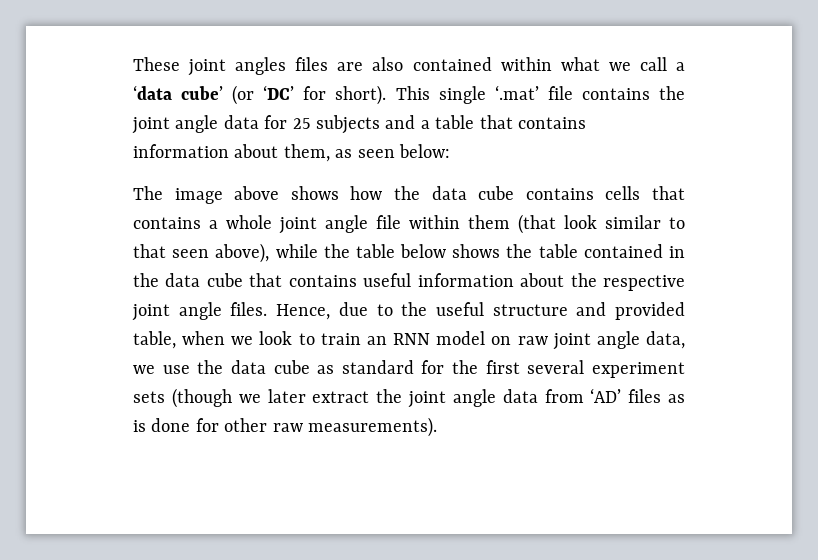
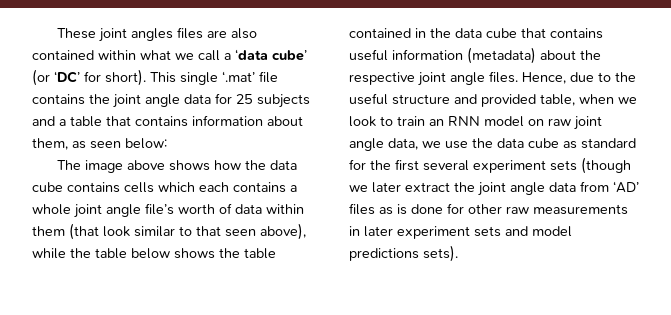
- The image above shows how the data cube contains cells that contains a whole joint angle file within them (that look similar to that seen above), while the table below shows the table contained in the data cube that contains useful information about the respective joint angle files.
+ The image above shows how the data cube contains cells which each contains a whole joint angle file’s worth of data within them (that look similar to that seen above), while the table below shows the table contained in the data cube that contains useful information (metadata) about the respective joint angle files.
- Hence, due to the useful structure and provided table, when we look to train an RNN model on raw joint angle data, we use the data cube as standard for the first several experiment sets (though we later extract the joint angle data from ‘AD’ files as is done for other raw measurements).
+ Hence, due to the useful structure and provided table, when we look to train an RNN model on raw joint angle data, we use the data cube as standard for the first several experiment sets (though we later extract the joint angle data from ‘AD’ files as is done for other raw measurements in later experiment sets and model predictions sets).

